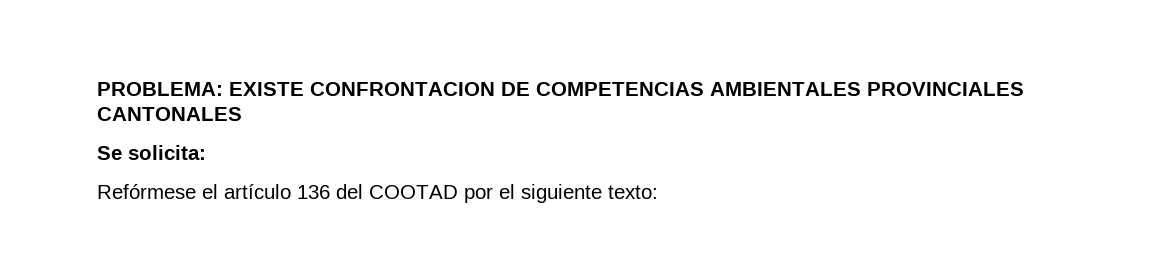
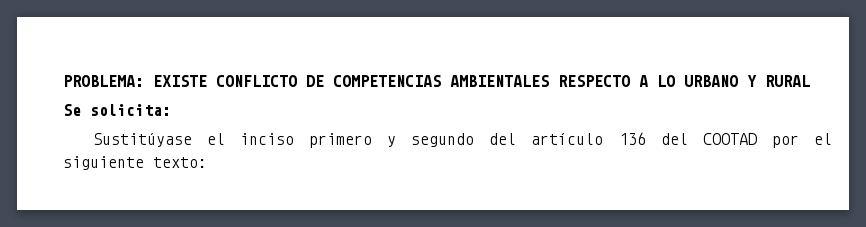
- PROBLEMA: EXISTE CONFRONTACION DE COMPETENCIAS AMBIENTALES PROVINCIALES CANTONALES
+ PROBLEMA: EXISTE CONFLICTO DE COMPETENCIAS AMBIENTALES RESPECTO A LO URBANO Y RURAL
  Se solicita:
- Refórmese el artículo 136 del COOTAD por el siguiente texto:
+ Sustitúyase el inciso primero y segundo del artículo 136 del COOTAD por el siguiente texto:

